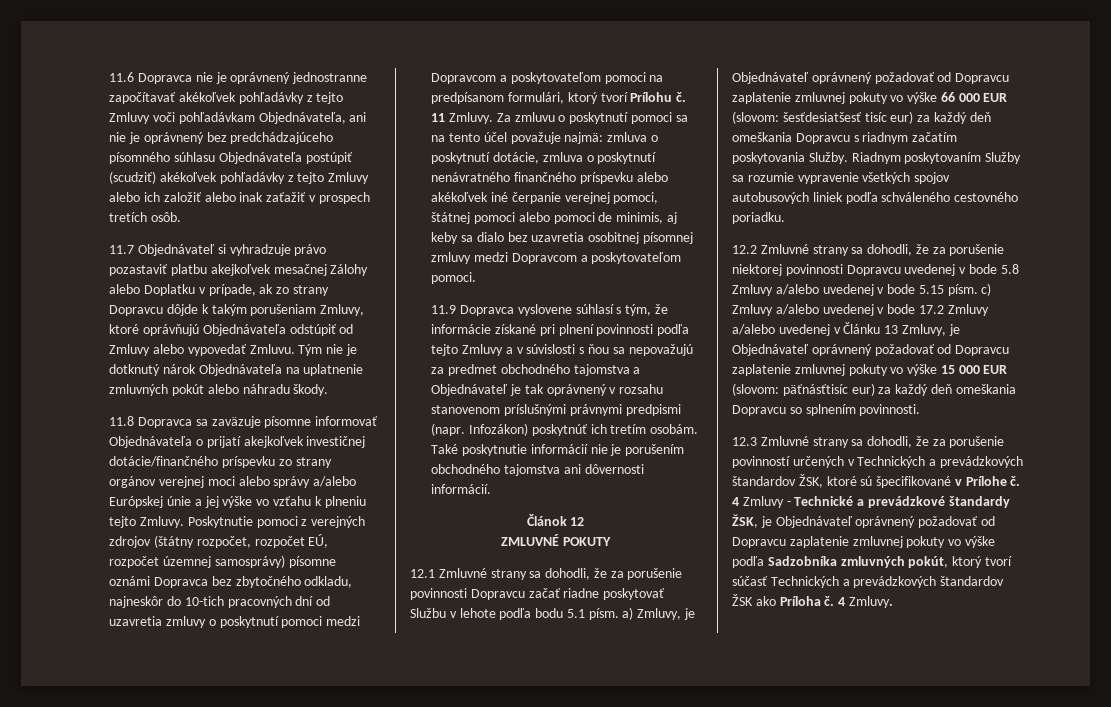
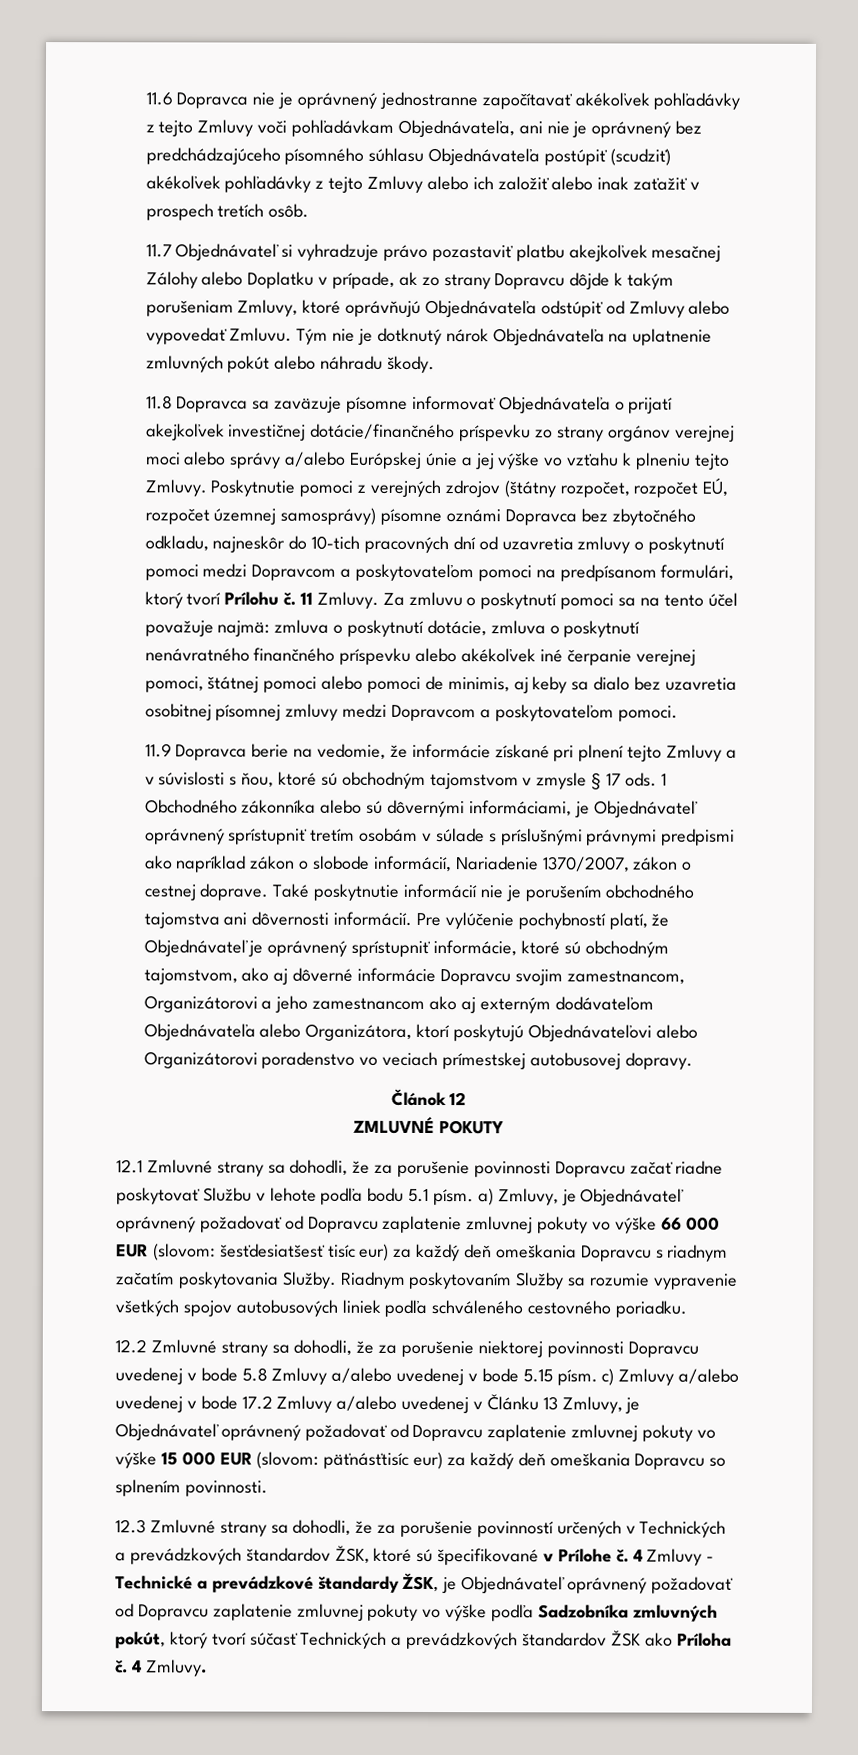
- 11.9 Dopravca vyslovene súhlasí s tým, že informácie získané pri plnení povinnosti podľa tejto Zmluvy a v súvislosti s ňou sa nepovažujú za predmet obchodného tajomstva a Objednávateľ je tak oprávnený v rozsahu stanovenom príslušnými právnymi predpismi (napr. Infozákon) poskytnúť ich tretím osobám.
+ 11.9 Dopravca berie na vedomie, že informácie získané pri plnení tejto Zmluvy a v súvislosti s ňou, ktoré sú obchodným tajomstvom v zmysle § 17 ods. 1 Obchodného zákonníka alebo sú dôvernými informáciami, je Objednávateľ oprávnený sprístupniť tretím osobám v súlade s príslušnými právnymi predpismi ako napríklad zákon o slobode informácií, Nariadenie 1370/2007, zákon o cestnej doprave.
+ Pre vylúčenie pochybností platí, že Objednávateľ je oprávnený sprístupniť informácie, ktoré sú obchodným tajomstvom, ako aj dôverné informácie Dopravcu svojim zamestnancom, Organizátorovi a jeho zamestnancom ako aj externým dodávateľom Objednávateľa alebo Organizátora, ktorí poskytujú Objednávateľovi alebo Organizátorovi poradenstvo vo veciach prímestskej autobusovej dopravy.

